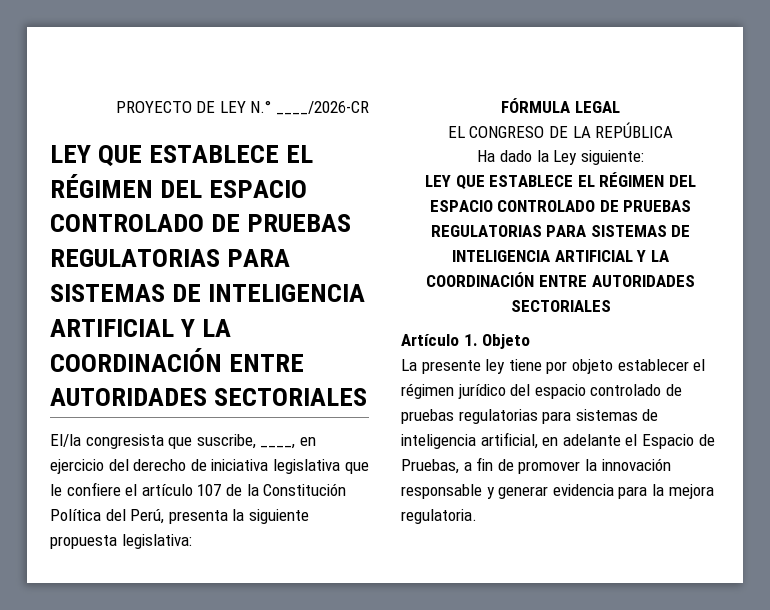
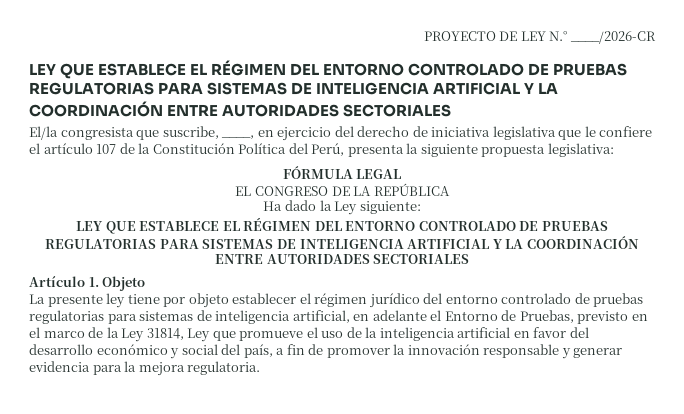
  PROYECTO DE LEY N.° ____/2026-CR
- LEY QUE ESTABLECE EL RÉGIMEN DEL ESPACIO CONTROLADO DE PRUEBAS REGULATORIAS PARA SISTEMAS DE INTELIGENCIA ARTIFICIAL Y LA COORDINACIÓN ENTRE AUTORIDADES SECTORIALES
+ LEY QUE ESTABLECE EL RÉGIMEN DEL ENTORNO CONTROLADO DE PRUEBAS REGULATORIAS PARA SISTEMAS DE INTELIGENCIA ARTIFICIAL Y LA COORDINACIÓN ENTRE AUTORIDADES SECTORIALES
  Ha dado la Ley siguiente:
- LEY QUE ESTABLECE EL RÉGIMEN DEL ESPACIO CONTROLADO DE PRUEBAS REGULATORIAS PARA SISTEMAS DE INTELIGENCIA ARTIFICIAL Y LA COORDINACIÓN ENTRE AUTORIDADES SECTORIALES
+ LEY QUE ESTABLECE EL RÉGIMEN DEL ENTORNO CONTROLADO DE PRUEBAS REGULATORIAS PARA SISTEMAS DE INTELIGENCIA ARTIFICIAL Y LA COORDINACIÓN ENTRE AUTORIDADES SECTORIALES
- La presente ley tiene por objeto establecer el régimen jurídico del espacio controlado de pruebas regulatorias para sistemas de inteligencia artificial, en adelante el Espacio de Pruebas, a fin de promover la innovación responsable y generar evidencia para la mejora regulatoria.
+ La presente ley tiene por objeto establecer el régimen jurídico del entorno controlado de pruebas regulatorias para sistemas de inteligencia artificial, en adelante el Entorno de Pruebas, previsto en el marco de la Ley 31814, Ley que promueve el uso de la inteligencia artificial en favor del desarrollo económico y social del país, a fin de promover la innovación responsable y generar evidencia para la mejora regulatoria.

